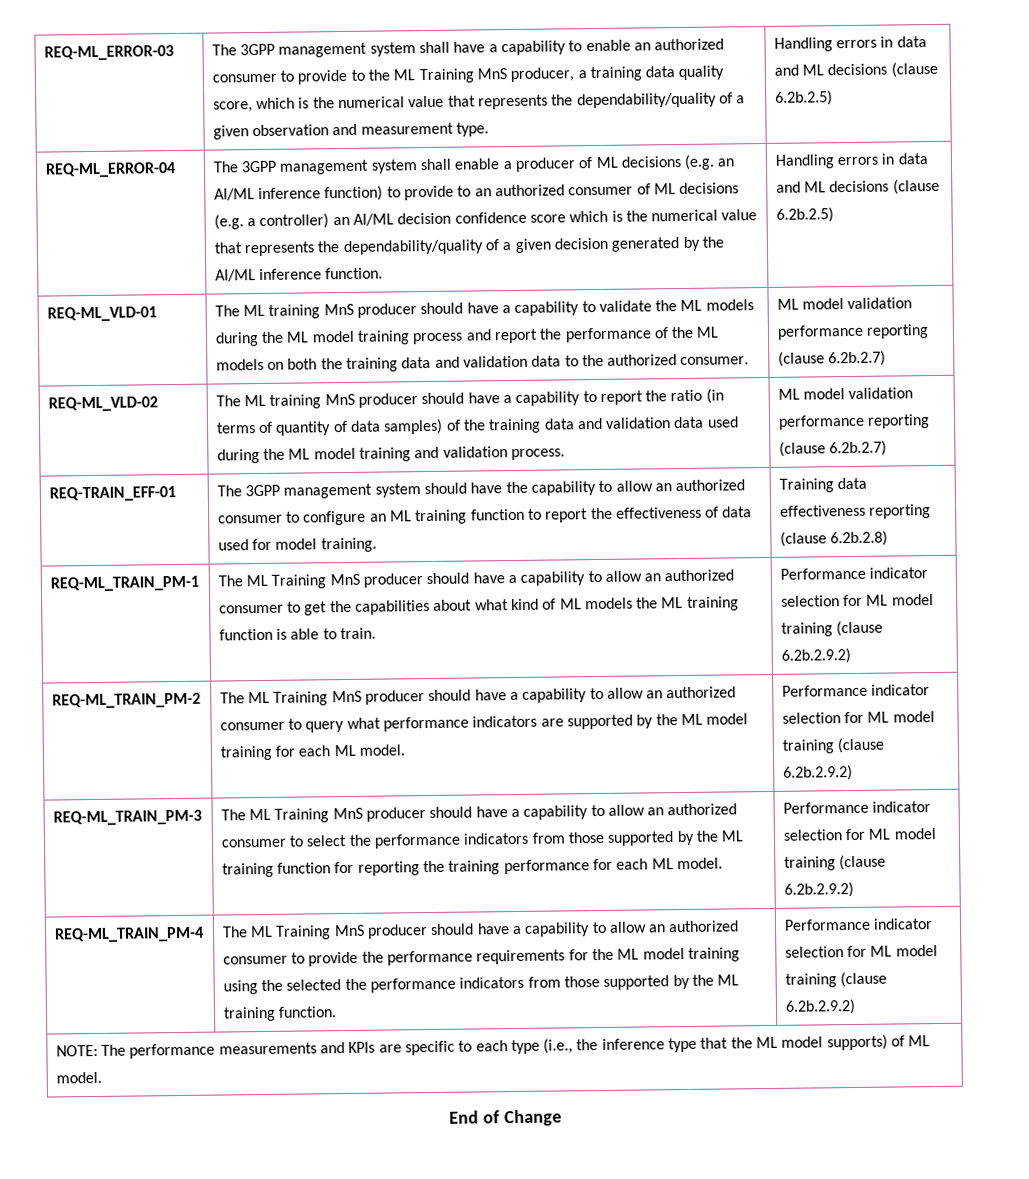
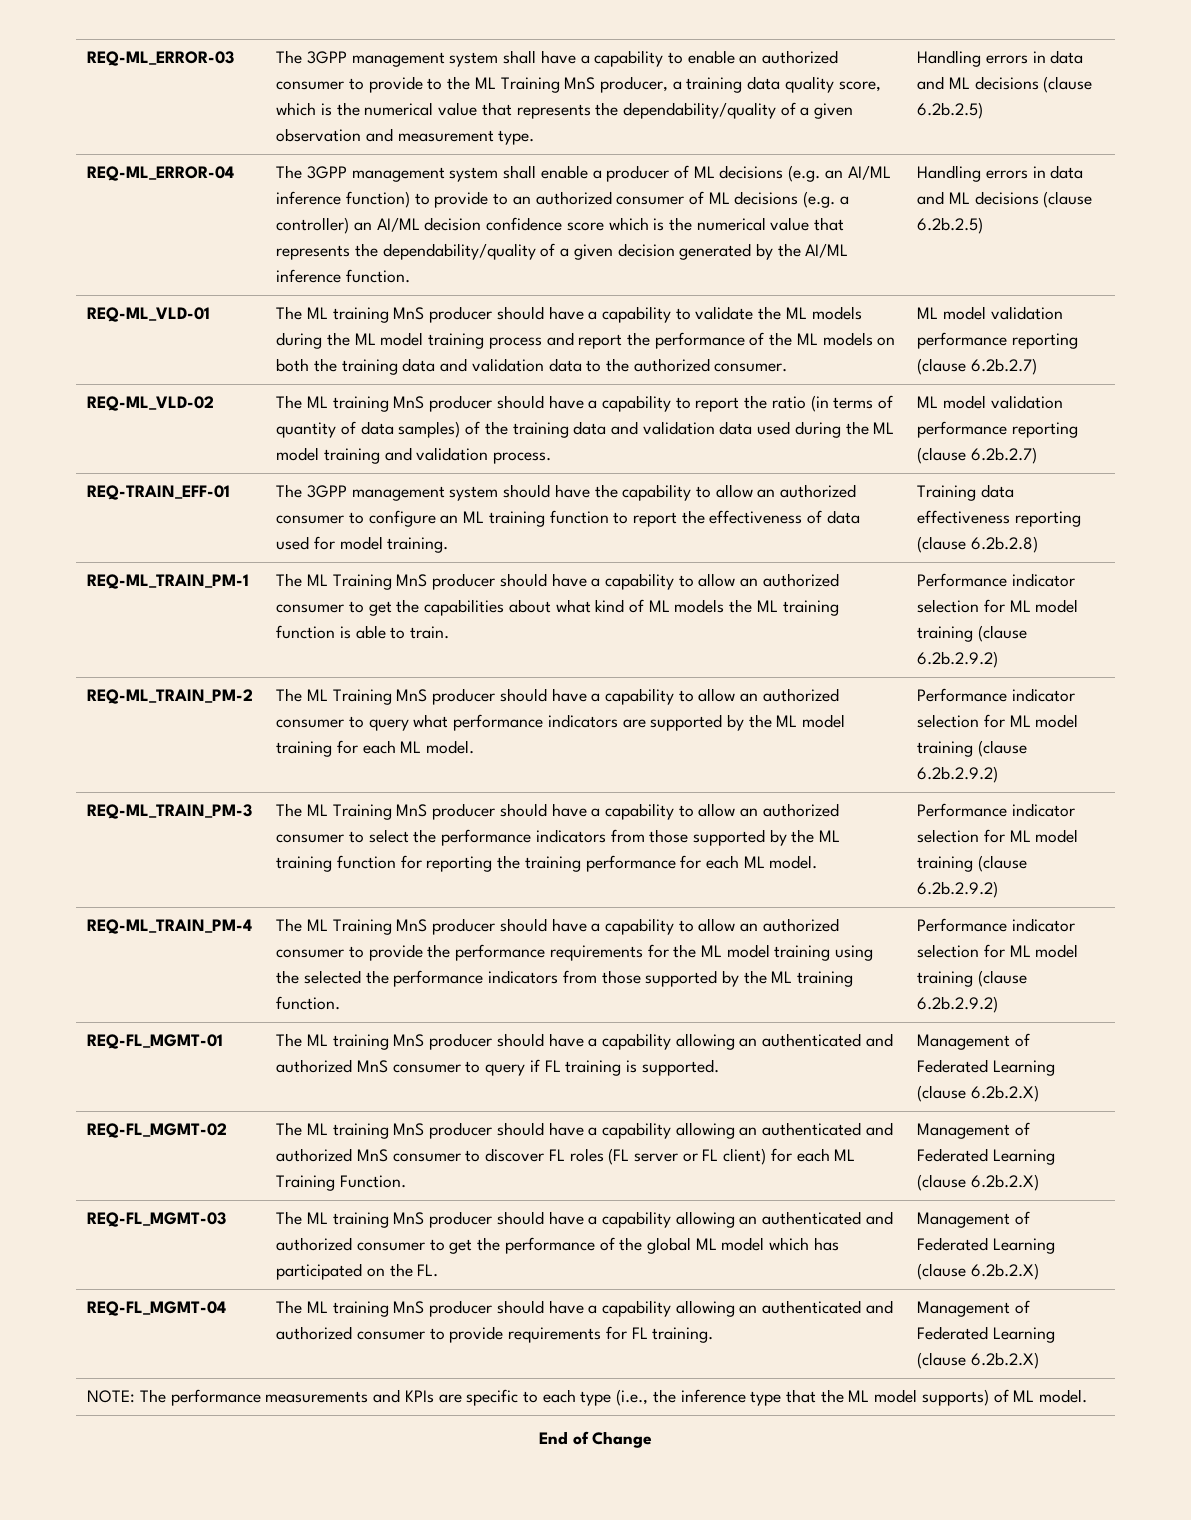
+ REQ-FL_MGMT-01 | The ML training MnS producer should have a capability allowing an authenticated and authorized MnS consumer to query if FL training is supported. | Management of Federated Learning (clause 6.2b.2.X)
+ REQ-FL_MGMT-02 | The ML training MnS producer should have a capability allowing an authenticated and authorized MnS consumer to discover FL roles (FL server or FL client) for each ML Training Function. | Management of Federated Learning (clause 6.2b.2.X)
+ REQ-FL_MGMT-03 | The ML training MnS producer should have a capability allowing an authenticated and authorized consumer to get the performance of the global ML model which has participated on the FL. | Management of Federated Learning (clause 6.2b.2.X)
+ REQ-FL_MGMT-04 | The ML training MnS producer should have a capability allowing an authenticated and authorized consumer to provide requirements for FL training. | Management of Federated Learning (clause 6.2b.2.X)

